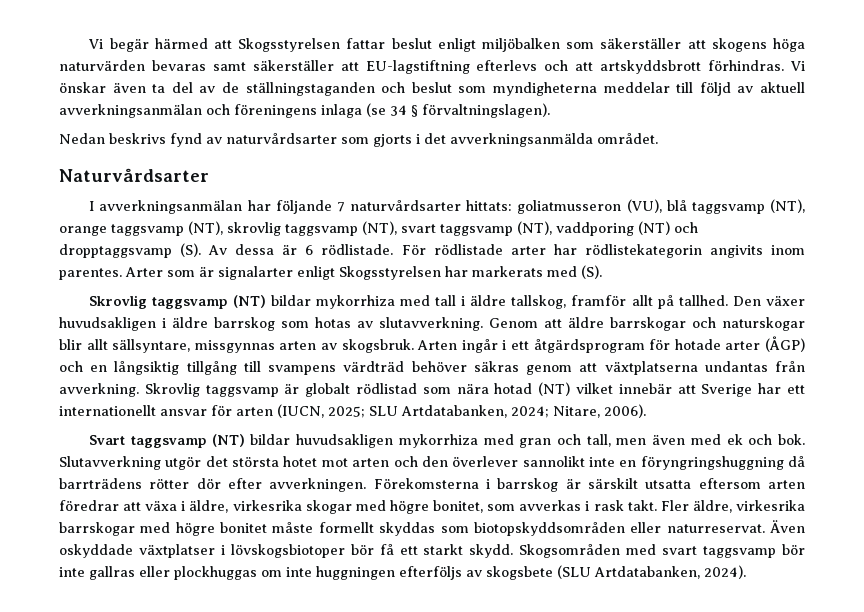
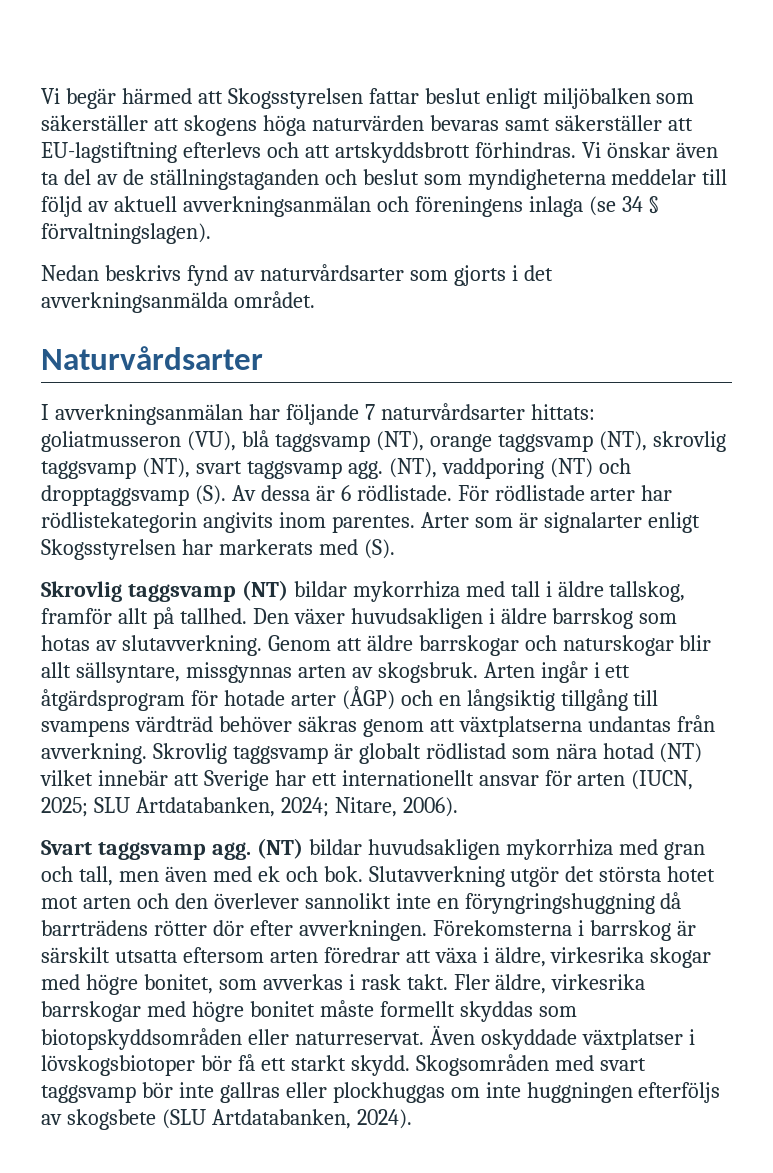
- I avverkningsanmälan har följande 7 naturvårdsarter hittats: goliatmusseron (VU), blå taggsvamp (NT), orange taggsvamp (NT), skrovlig taggsvamp (NT), svart taggsvamp (NT), vaddporing (NT) och dropptaggsvamp (S). Av dessa är 6 rödlistade.
+ I avverkningsanmälan har följande 7 naturvårdsarter hittats: goliatmusseron (VU), blå taggsvamp (NT), orange taggsvamp (NT), skrovlig taggsvamp (NT), svart taggsvamp agg. (NT), vaddporing (NT) och dropptaggsvamp (S). Av dessa är 6 rödlistade.
- Svart taggsvamp (NT) bildar huvudsakligen mykorrhiza med gran och tall, men även med ek och bok.
+ Svart taggsvamp agg. (NT) bildar huvudsakligen mykorrhiza med gran och tall, men även med ek och bok.

